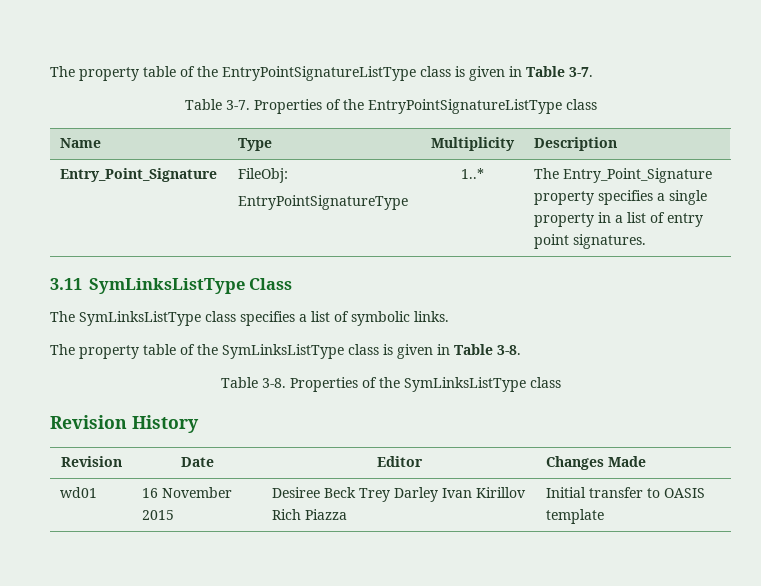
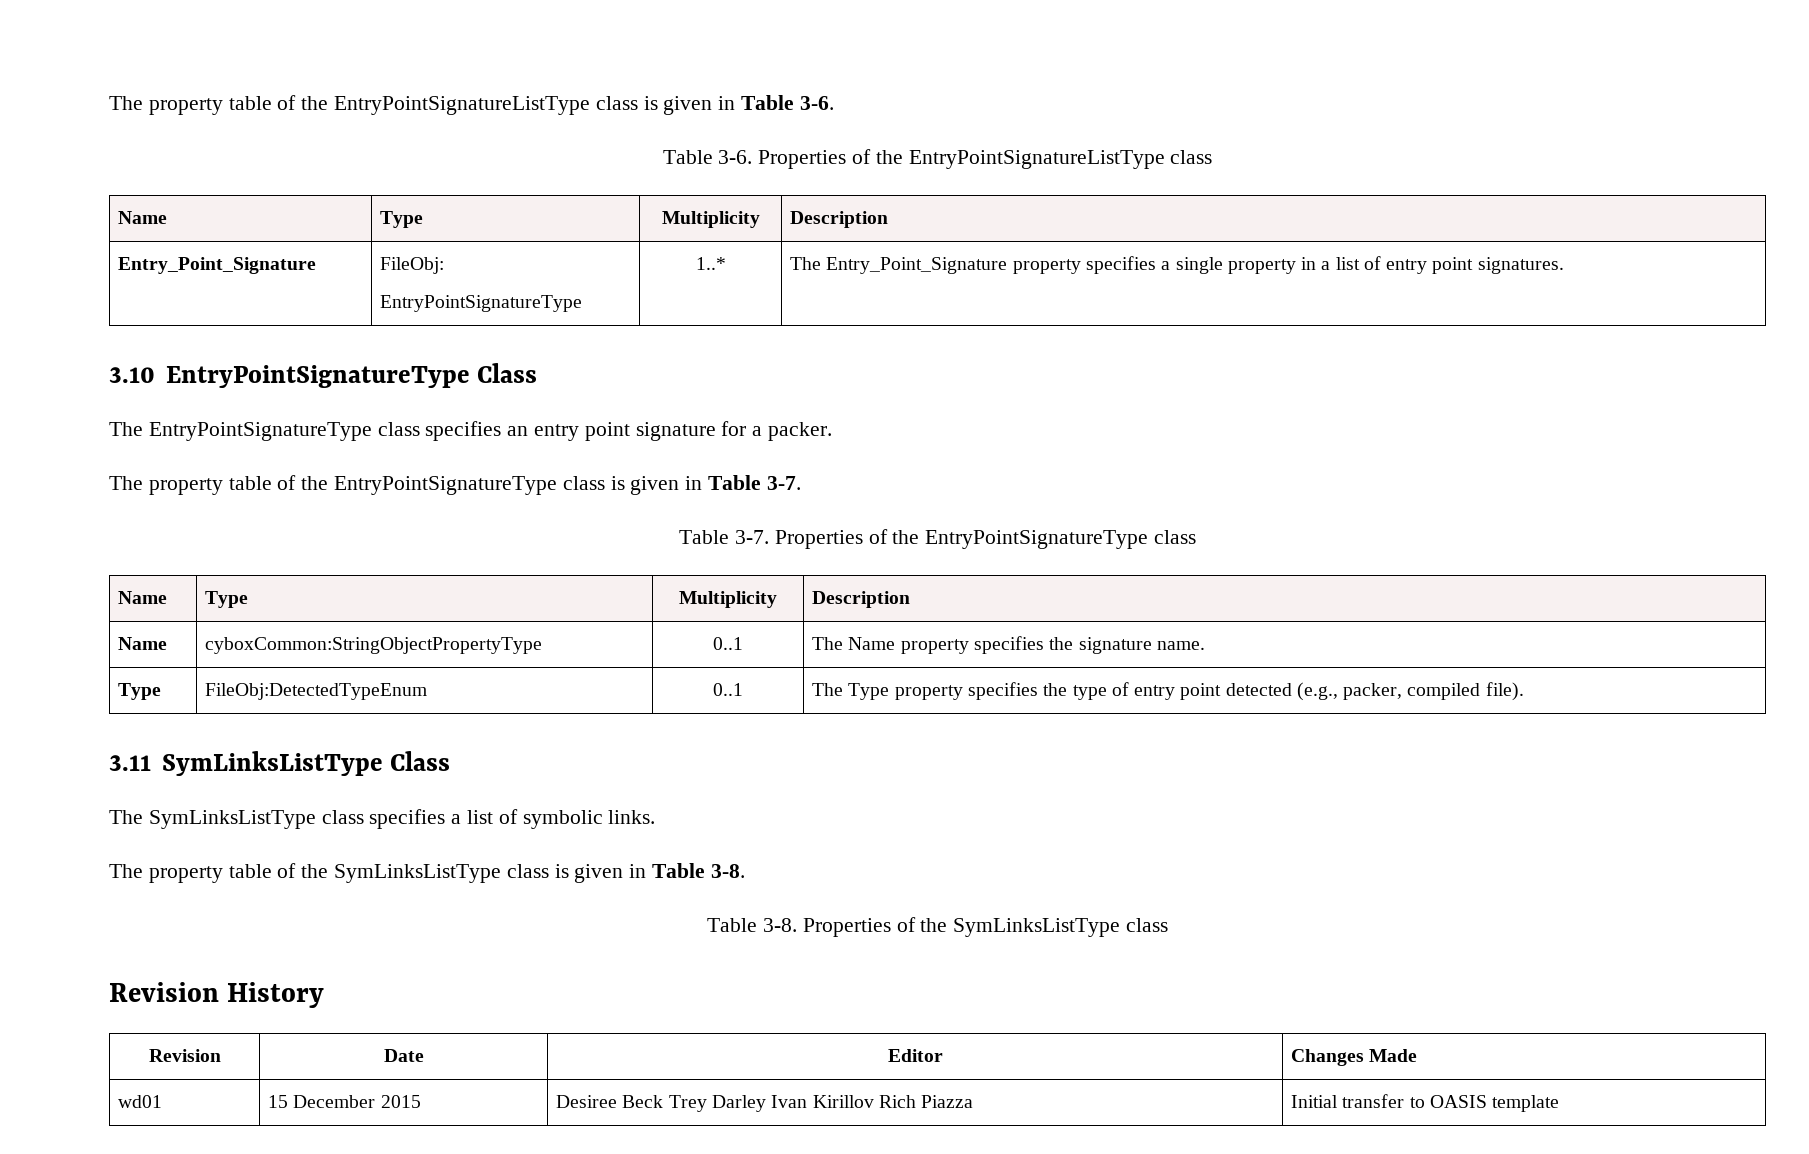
- The property table of the EntryPointSignatureListType class is given in Table 3-7.
- Table 3-7.
+ The property table of the EntryPointSignatureListType class is given in Table 3-6.
+ Table 3-6.
+ 3.10 EntryPointSignatureType Class
+ The EntryPointSignatureType class specifies an entry point signature for a packer.
+ The property table of the EntryPointSignatureType class is given in Table 3-7.
+ Table 3-7. Properties of the EntryPointSignatureType class
+ Name | Type | Multiplicity | Description
+ Name | cyboxCommon:StringObjectPropertyType | 0..1 | The Name property specifies the signature name.
+ Type | FileObj:DetectedTypeEnum | 0..1 | The Type property specifies the type of entry point detected (e.g., packer, compiled file).
- wd01 | 16 November 2015 | Desiree Beck Trey Darley Ivan Kirillov Rich Piazza | Initial transfer to OASIS template
+ wd01 | 15 December 2015 | Desiree Beck Trey Darley Ivan Kirillov Rich Piazza | Initial transfer to OASIS template

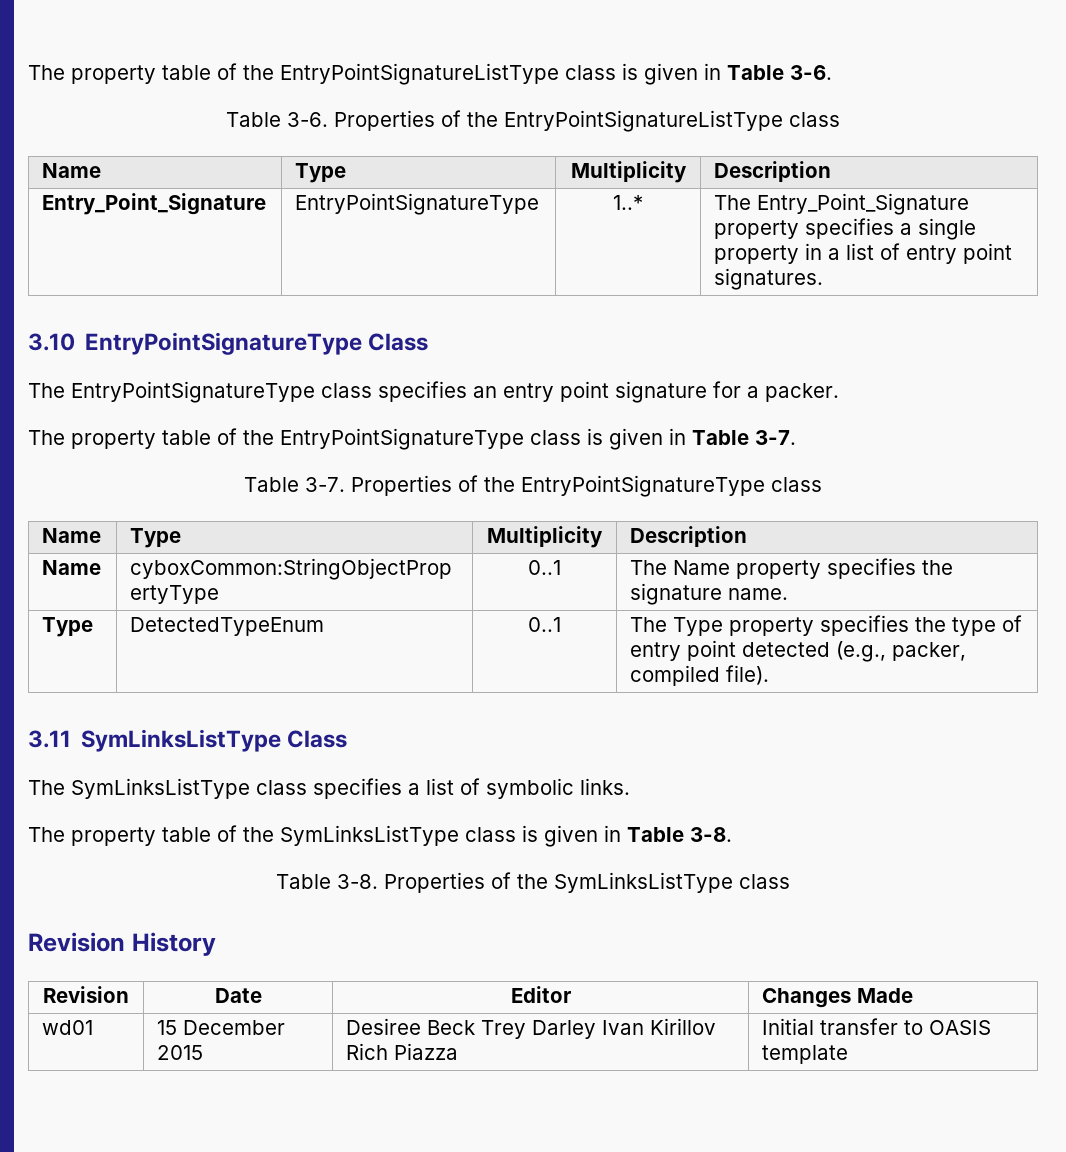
- Entry_Point_Signature | FileObj:
- EntryPointSignatureType | 1..* | The Entry_Point_Signature property specifies a single property in a list of entry point signatures.
+ Entry_Point_Signature | EntryPointSignatureType | 1..* | The Entry_Point_Signature property specifies a single property in a list of entry point signatures.
- Type | FileObj:DetectedTypeEnum | 0..1 | The Type property specifies the type of entry point detected (e.g., packer, compiled file).
+ Type | DetectedTypeEnum | 0..1 | The Type property specifies the type of entry point detected (e.g., packer, compiled file).

